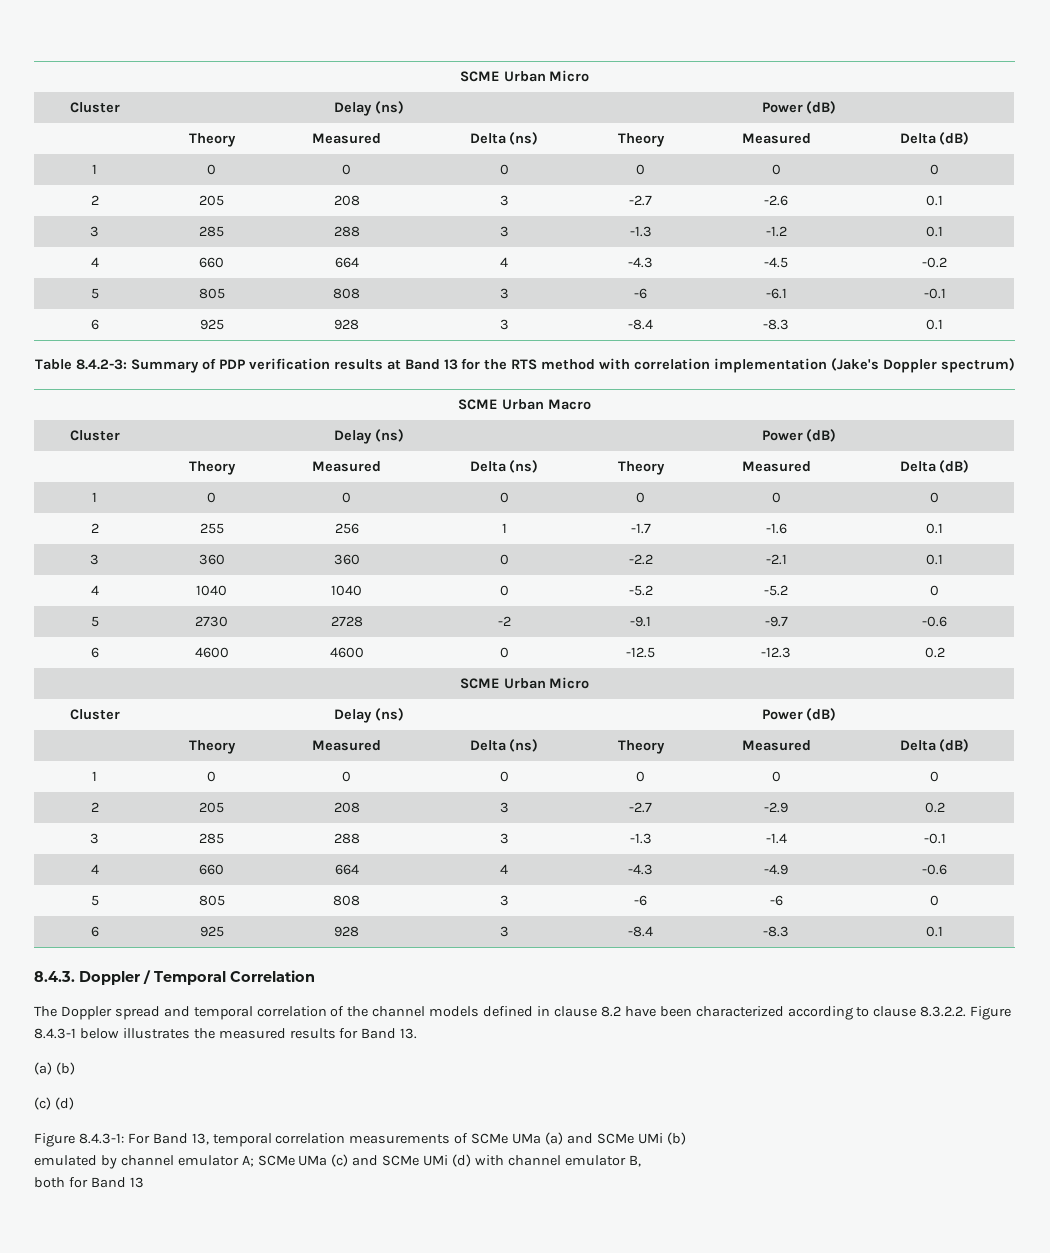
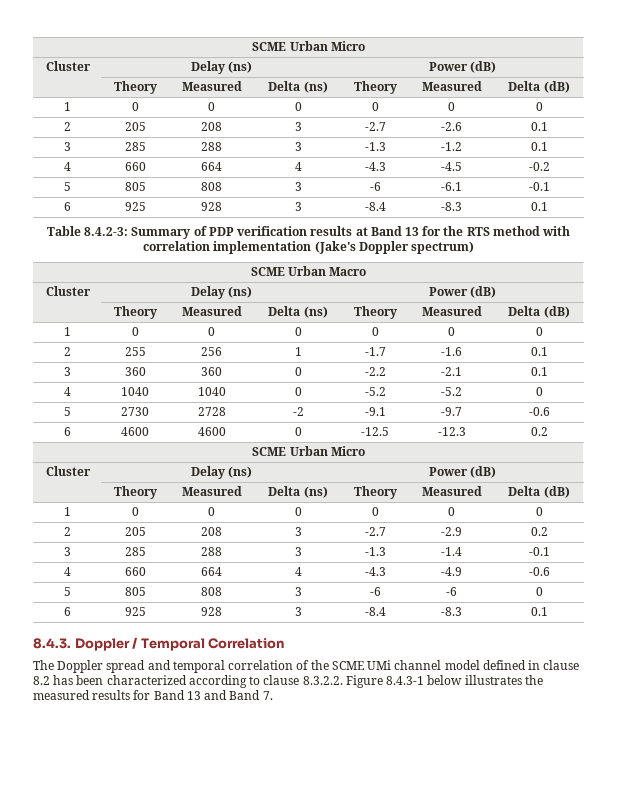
- The Doppler spread and temporal correlation of the channel models defined in clause 8.2 have been characterized according to clause 8.3.2.2. Figure 8.4.3-1 below illustrates the measured results for Band 13.
- (a) (b)
- (c) (d)
- Figure 8.4.3-1: For Band 13, temporal correlation measurements of SCMe UMa (a) and SCMe UMi (b)
- emulated by channel emulator A; SCMe UMa (c) and SCMe UMi (d) with channel emulator B,
- both for Band 13
+ The Doppler spread and temporal correlation of the SCME UMi channel model defined in clause 8.2 has been characterized according to clause 8.3.2.2. Figure 8.4.3-1 below illustrates the measured results for Band 13 and Band 7.

